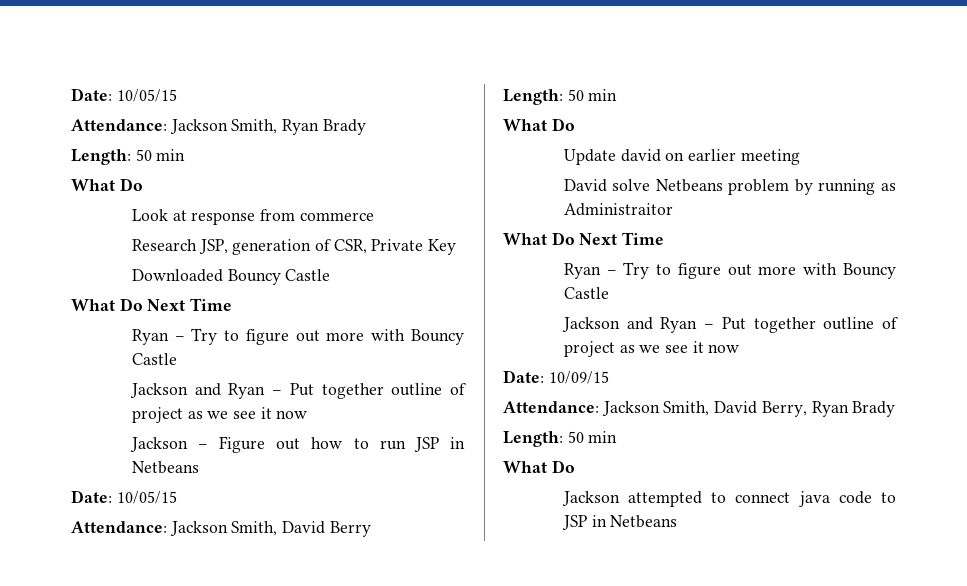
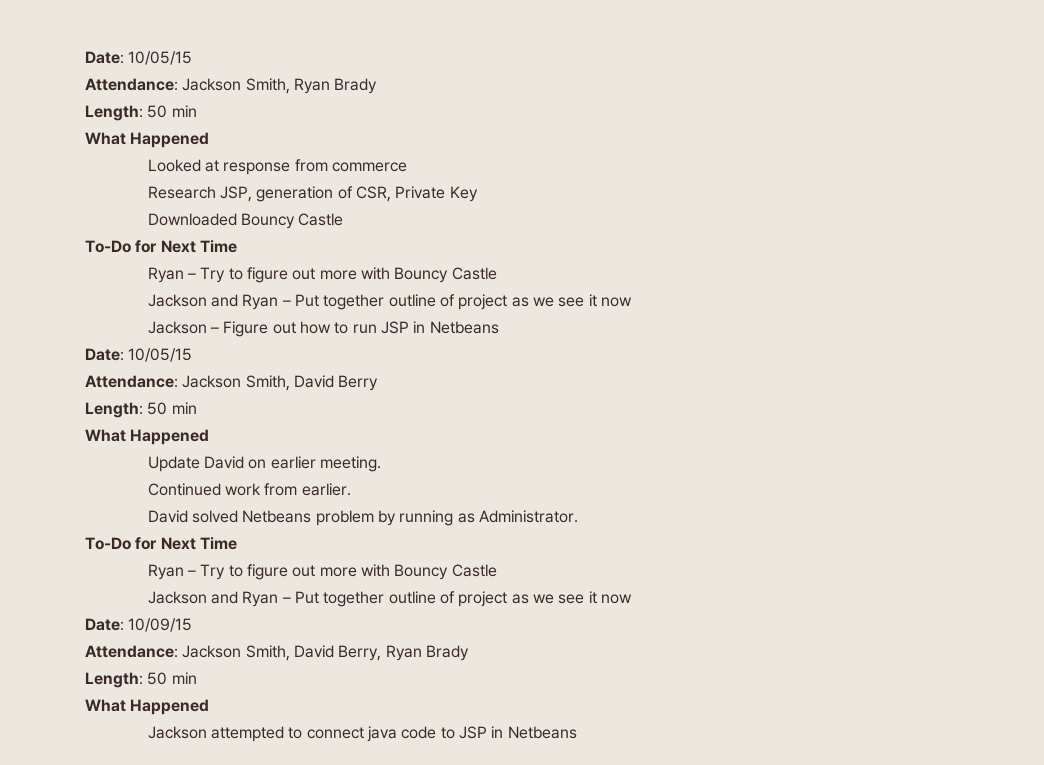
  Attendance: Jackson Smith, Ryan Brady
  Length: 50 min
- What Do
- Look at response from commerce
+ What Happened
+ Looked at response from commerce
  Downloaded Bouncy Castle
- What Do Next Time
+ To-Do for Next Time
  Attendance: Jackson Smith, David Berry
  Length: 50 min
- What Do
+ What Happened
- Update david on earlier meeting
- David solve Netbeans problem by running as Administraitor
- What Do Next Time
+ Update David on earlier meeting.
+ Continued work from earlier.
+ David solved Netbeans problem by running as Administrator.
+ To-Do for Next Time
  Attendance: Jackson Smith, David Berry, Ryan Brady
  Length: 50 min
- What Do
+ What Happened

